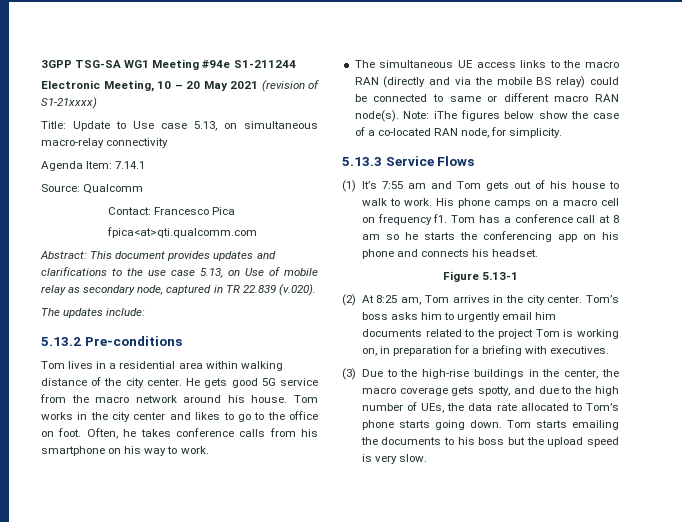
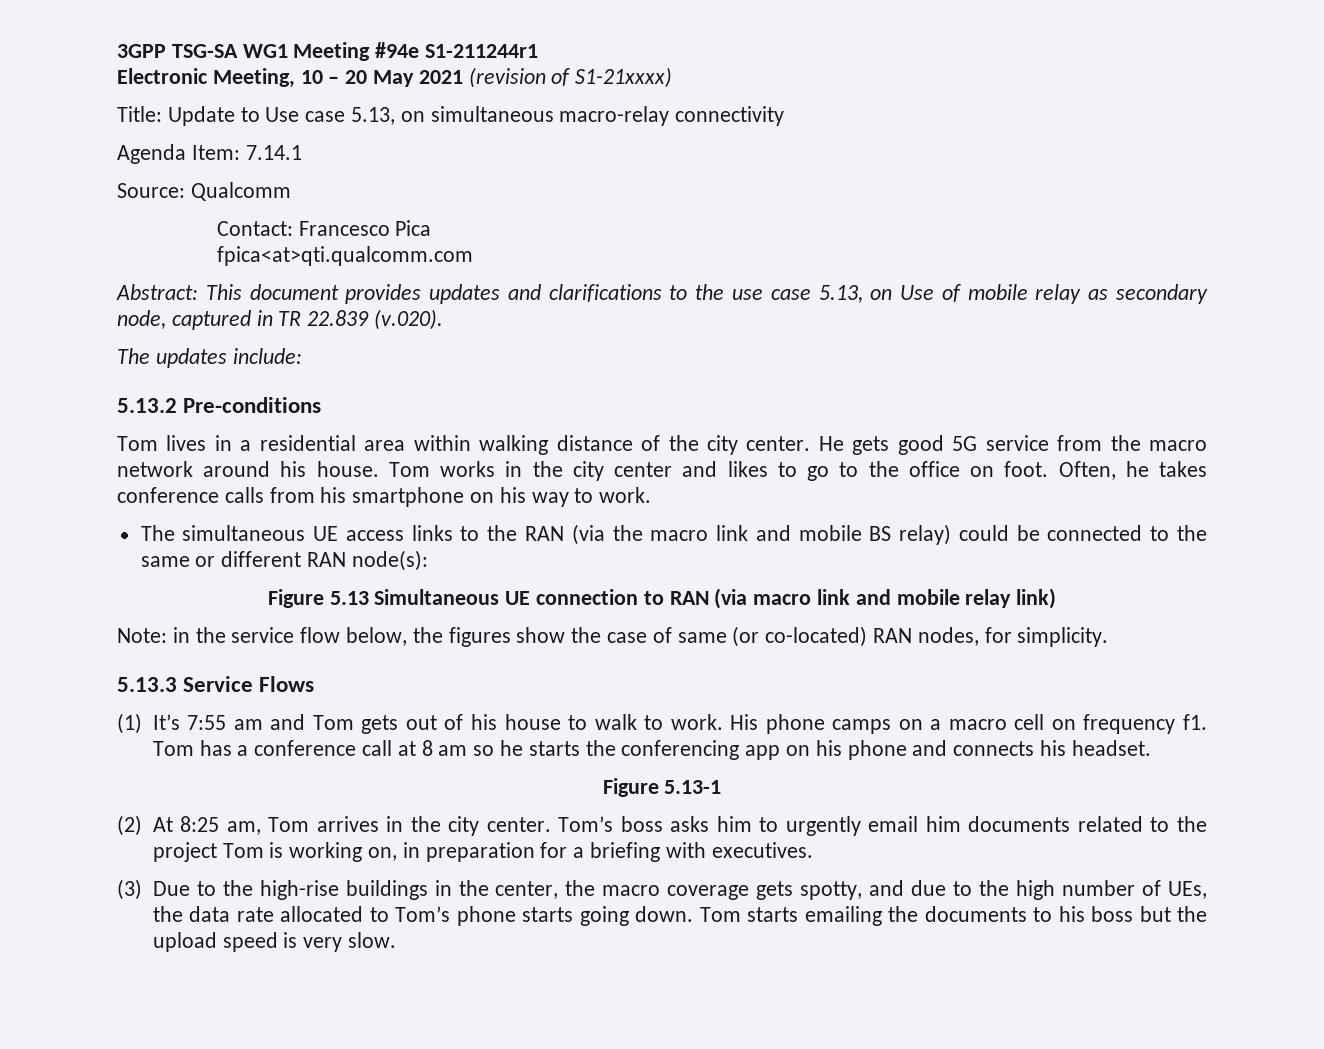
- 3GPP TSG-SA WG1 Meeting #94e S1-211244
+ 3GPP TSG-SA WG1 Meeting #94e S1-211244r1
- The simultaneous UE access links to the macro RAN (directly and via the mobile BS relay) could be connected to same or different macro RAN node(s). Note: iThe figures below show the case of a co-located RAN node, for simplicity.
+ The simultaneous UE access links to the RAN (via the macro link and mobile BS relay) could be connected to the same or different RAN node(s):
+ Figure 5.13 Simultaneous UE connection to RAN (via macro link and mobile relay link)
+ Note: in the service flow below, the figures show the case of same (or co-located) RAN nodes, for simplicity.

